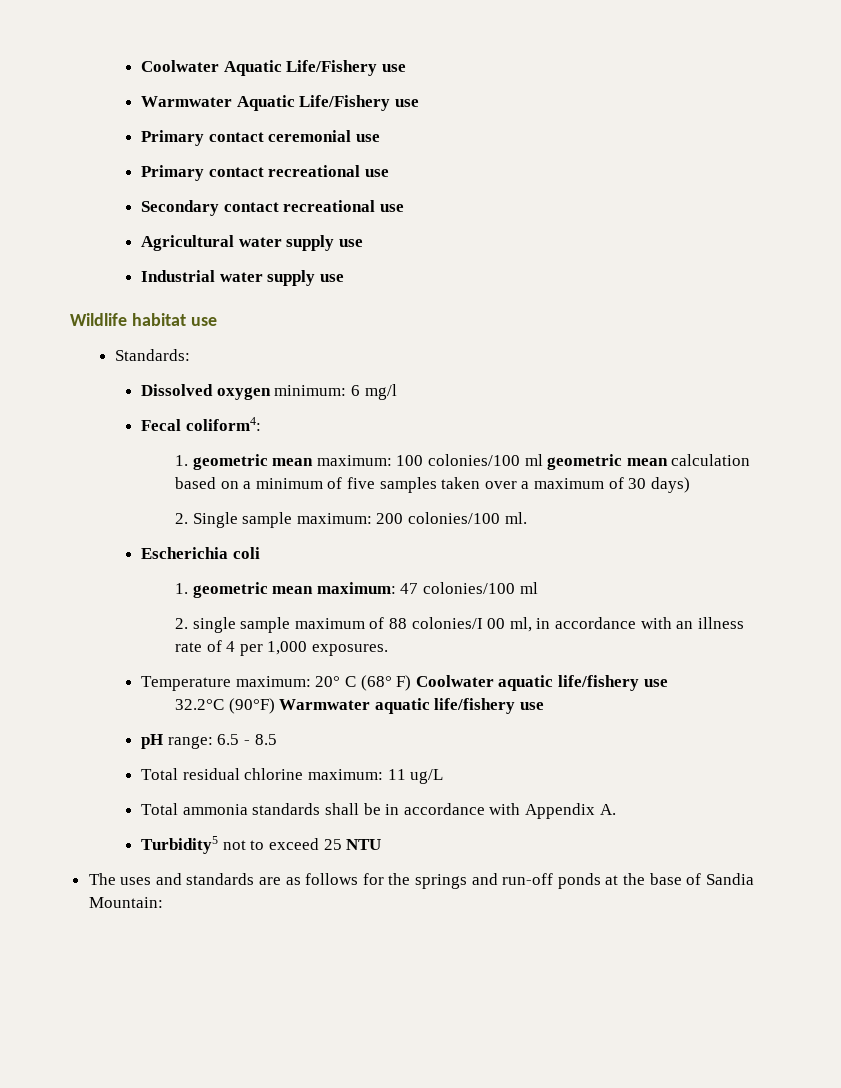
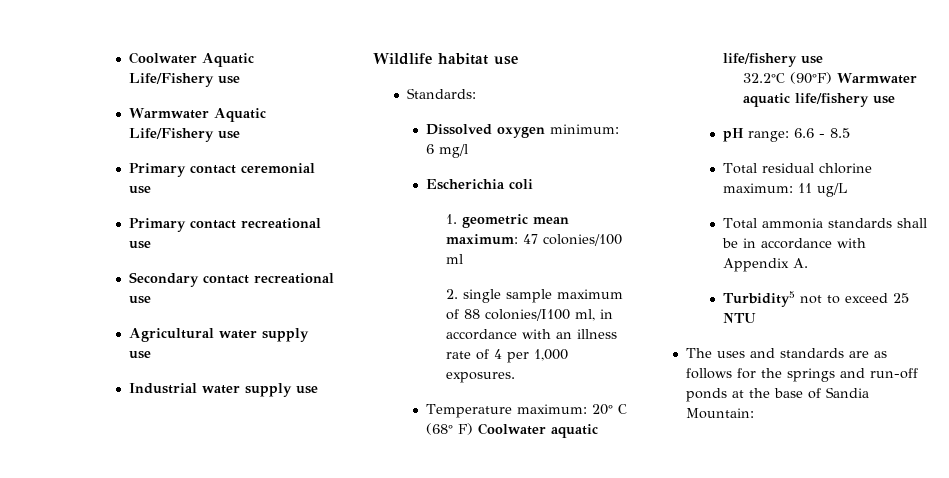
- Fecal coliform4:
- 1. geometric mean maximum: 100 colonies/100 ml geometric mean calculation based on a minimum of five samples taken over a maximum of 30 days)
- 2. Single sample maximum: 200 colonies/100 ml.
- 2. single sample maximum of 88 colonies/I 00 ml, in accordance with an illness rate of 4 per 1,000 exposures.
+ 2. single sample maximum of 88 colonies/I100 ml, in accordance with an illness rate of 4 per 1,000 exposures.
- pH range: 6.5 - 8.5
+ pH range: 6.6 - 8.5

